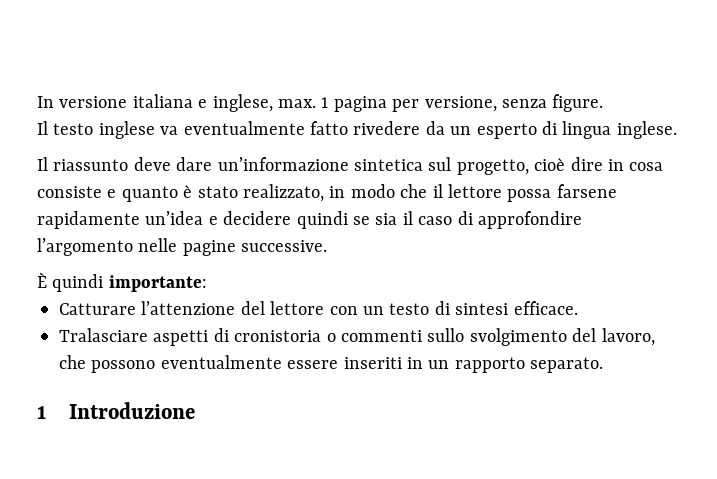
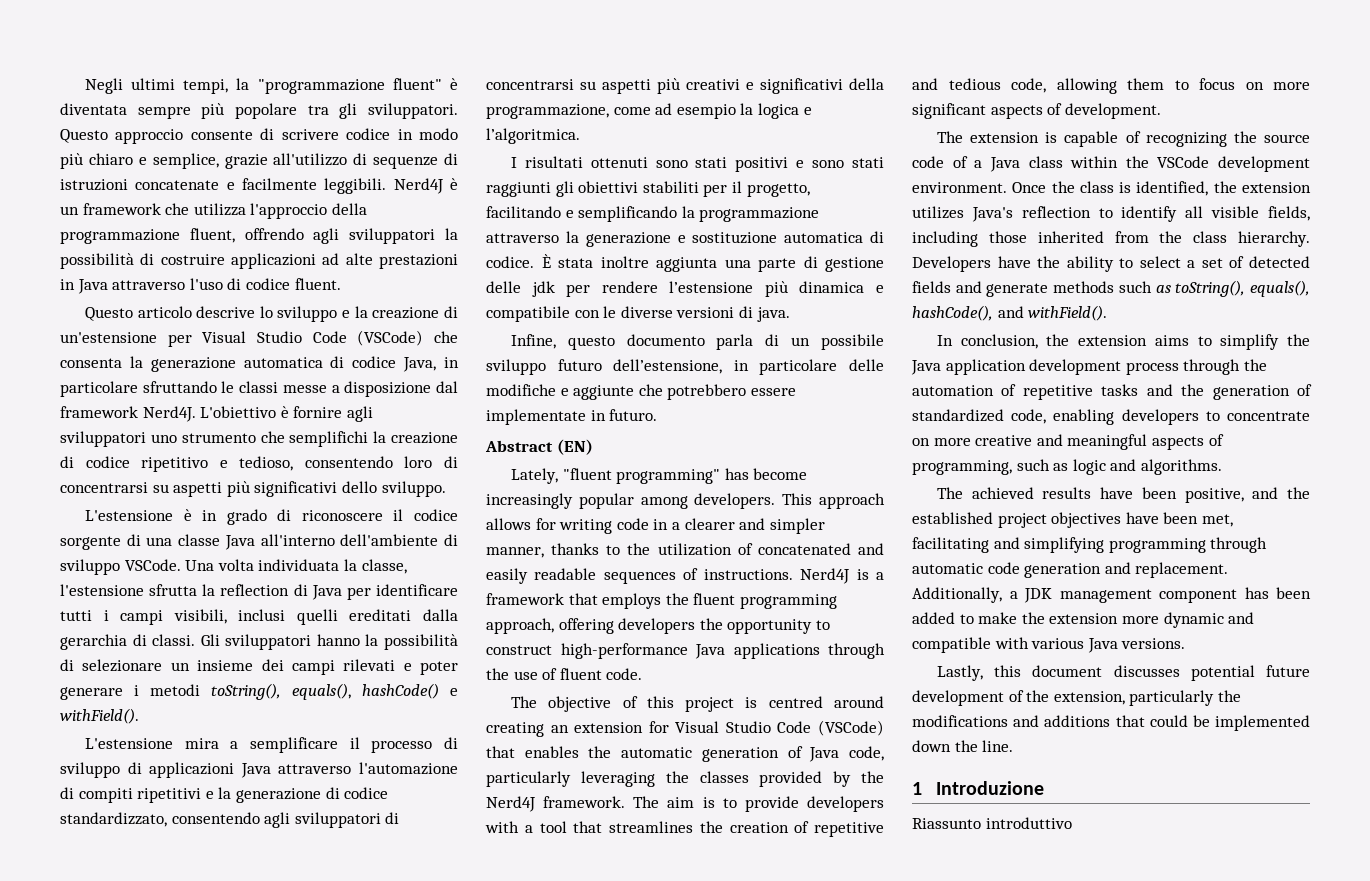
- In versione italiana e inglese, max. 1 pagina per versione, senza figure.
- Il testo inglese va eventualmente fatto rivedere da un esperto di lingua inglese.
- Il riassunto deve dare un’informazione sintetica sul progetto, cioè dire in cosa consiste e quanto è stato realizzato, in modo che il lettore possa farsene rapidamente un’idea e decidere quindi se sia il caso di approfondire l’argomento nelle pagine successive.
- È quindi importante:
- Catturare l’attenzione del lettore con un testo di sintesi efficace.
- Tralasciare aspetti di cronistoria o commenti sullo svolgimento del lavoro, che possono eventualmente essere inseriti in un rapporto separato.
+ Negli ultimi tempi, la "programmazione fluent" è diventata sempre più popolare tra gli sviluppatori. Questo approccio consente di scrivere codice in modo più chiaro e semplice, grazie all'utilizzo di sequenze di istruzioni concatenate e facilmente leggibili. Nerd4J è un framework che utilizza l'approccio della programmazione fluent, offrendo agli sviluppatori la possibilità di costruire applicazioni ad alte prestazioni in Java attraverso l'uso di codice fluent.
+ Questo articolo descrive lo sviluppo e la creazione di un'estensione per Visual Studio Code (VSCode) che consenta la generazione automatica di codice Java, in particolare sfruttando le classi messe a disposizione dal framework Nerd4J. L'obiettivo è fornire agli sviluppatori uno strumento che semplifichi la creazione di codice ripetitivo e tedioso, consentendo loro di concentrarsi su aspetti più significativi dello sviluppo.
+ L'estensione è in grado di riconoscere il codice sorgente di una classe Java all'interno dell'ambiente di sviluppo VSCode. Una volta individuata la classe, l'estensione sfrutta la reflection di Java per identificare tutti i campi visibili, inclusi quelli ereditati dalla gerarchia di classi. Gli sviluppatori hanno la possibilità di selezionare un insieme dei campi rilevati e poter generare i metodi toString(), equals(), hashCode() e withField().
+ L'estensione mira a semplificare il processo di sviluppo di applicazioni Java attraverso l'automazione di compiti ripetitivi e la generazione di codice standardizzato, consentendo agli sviluppatori di concentrarsi su aspetti più creativi e significativi della programmazione, come ad esempio la logica e l’algoritmica.
+ I risultati ottenuti sono stati positivi e sono stati raggiunti gli obiettivi stabiliti per il progetto, facilitando e semplificando la programmazione attraverso la generazione e sostituzione automatica di codice. È stata inoltre aggiunta una parte di gestione delle jdk per rendere l’estensione più dinamica e compatibile con le diverse versioni di java.
+ Infine, questo documento parla di un possibile sviluppo futuro dell’estensione, in particolare delle modifiche e aggiunte che potrebbero essere implementate in futuro.
+ Abstract (EN)
+ Lately, "fluent programming" has become increasingly popular among developers. This approach allows for writing code in a clearer and simpler manner, thanks to the utilization of concatenated and easily readable sequences of instructions. Nerd4J is a framework that employs the fluent programming approach, offering developers the opportunity to construct high-performance Java applications through the use of fluent code.
+ The objective of this project is centred around creating an extension for Visual Studio Code (VSCode) that enables the automatic generation of Java code, particularly leveraging the classes provided by the Nerd4J framework. The aim is to provide developers with a tool that streamlines the creation of repetitive and tedious code, allowing them to focus on more significant aspects of development.
+ The extension is capable of recognizing the source code of a Java class within the VSCode development environment. Once the class is identified, the extension utilizes Java's reflection to identify all visible fields, including those inherited from the class hierarchy. Developers have the ability to select a set of detected fields and generate methods such as toString(), equals(), hashCode(), and withField().
+ In conclusion, the extension aims to simplify the Java application development process through the automation of repetitive tasks and the generation of standardized code, enabling developers to concentrate on more creative and meaningful aspects of programming, such as logic and algorithms.
+ The achieved results have been positive, and the established project objectives have been met, facilitating and simplifying programming through automatic code generation and replacement. Additionally, a JDK management component has been added to make the extension more dynamic and compatible with various Java versions.
+ Lastly, this document discusses potential future development of the extension, particularly the modifications and additions that could be implemented down the line.
+ Riassunto introduttivo

